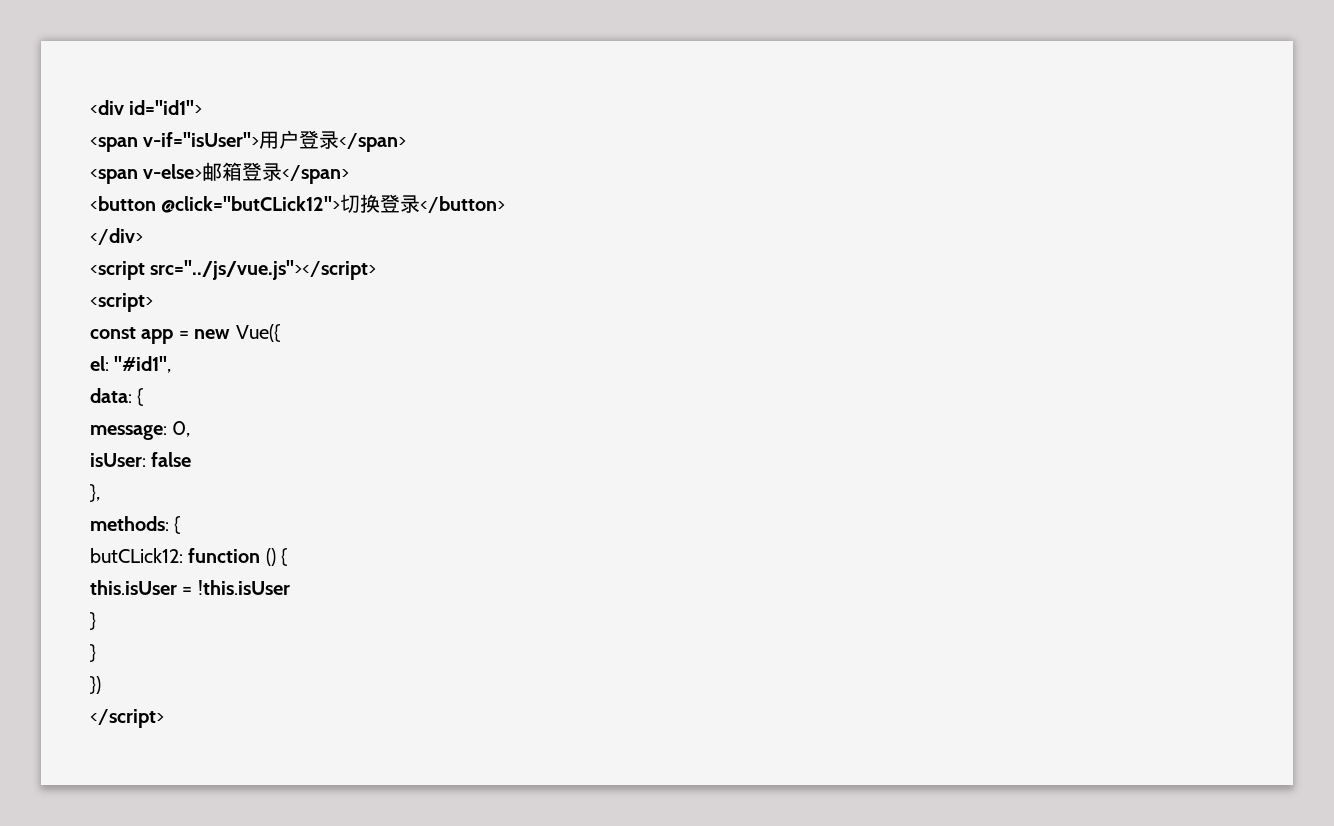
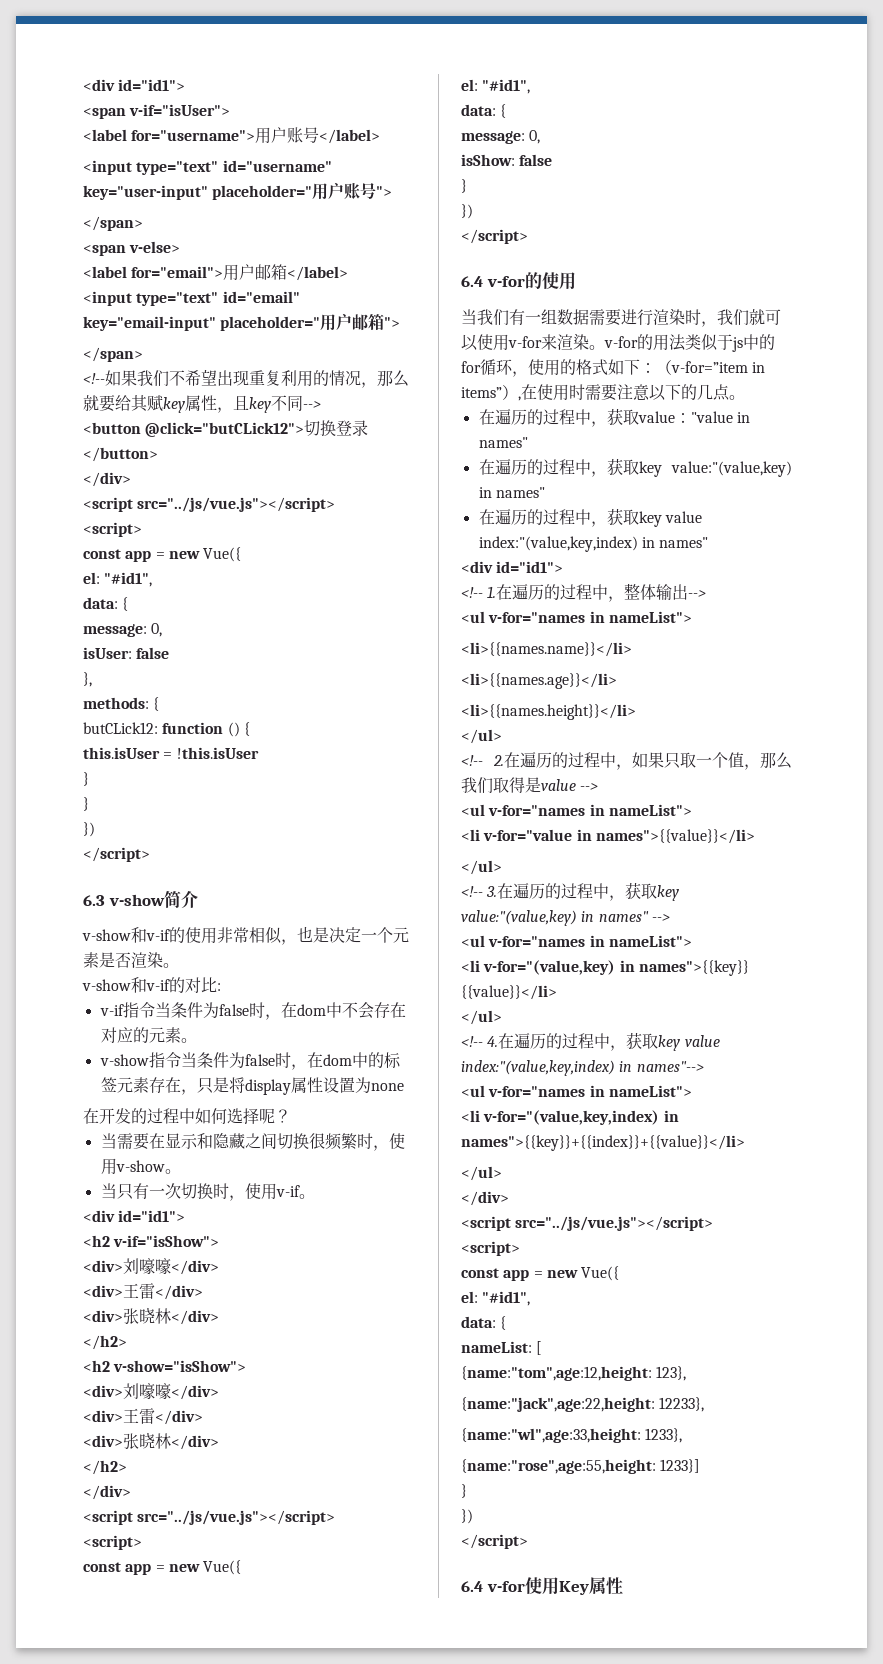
- <span v-if="isUser">用户登录</span>
- <span v-else>邮箱登录</span>
+ <span v-if="isUser">
+ <label for="username">用户账号</label>
+ <input type="text" id="username" key="user-input" placeholder="用户账号">
+ </span>
+ <span v-else>
+ <label for="email">用户邮箱</label>
+ <input type="text" id="email" key="email-input" placeholder="用户邮箱">
+ </span>
+ <!--如果我们不希望出现重复利用的情况，那么就要给其赋key属性，且key不同-->
+ 6.3 v-show简介
+ v-show和v-if的使用非常相似，也是决定一个元素是否渲染。
+ v-show和v-if的对比:
+ v-if指令当条件为false时，在dom中不会存在对应的元素。
+ v-show指令当条件为false时，在dom中的标签元素存在，只是将display属性设置为none
+ 在开发的过程中如何选择呢？
+ 当需要在显示和隐藏之间切换很频繁时，使用v-show。
+ 当只有一次切换时，使用v-if。
+ <div id="id1">
+ <h2 v-if="isShow">
+ <div>刘嚎嚎</div>
+ <div>王雷</div>
+ <div>张晓林</div>
+ </h2>
+ <h2 v-show="isShow">
+ <div>刘嚎嚎</div>
+ <div>王雷</div>
+ <div>张晓林</div>
+ </h2>
+ </div>
+ <script src="../js/vue.js"></script>
+ <script>
+ const app = new Vue({
+ el: "#id1",
+ data: {
+ message: 0,
+ isShow: false
+ }
+ })
+ </script>
+ 6.4 v-for的使用
+ 当我们有一组数据需要进行渲染时，我们就可以使用v-for来渲染。v-for的用法类似于js中的for循环，使用的格式如下：（v-for=”item in items”）,在使用时需要注意以下的几点。
+ 在遍历的过程中，获取value："value in names"
+ 在遍历的过程中，获取key value:"(value,key) in names"
+ 在遍历的过程中，获取key value index:"(value,key,index) in names"
+ <div id="id1">
+ <!-- 1.在遍历的过程中，整体输出-->
+ <ul v-for="names in nameList">
+ <li>{{names.name}}</li>
+ <li>{{names.age}}</li>
+ <li>{{names.height}}</li>
+ </ul>
+ <!-- 2.在遍历的过程中，如果只取一个值，那么我们取得是value -->
+ <ul v-for="names in nameList">
+ <li v-for="value in names">{{value}}</li>
+ </ul>
+ <!-- 3.在遍历的过程中，获取key value:"(value,key) in names" -->
+ <ul v-for="names in nameList">
+ <li v-for="(value,key) in names">{{key}} {{value}}</li>
+ </ul>
+ <!-- 4.在遍历的过程中，获取key value index:"(value,key,index) in names"-->
+ <ul v-for="names in nameList">
+ <li v-for="(value,key,index) in names">{{key}}+{{index}}+{{value}}</li>
+ </ul>
+ </div>
+ <script src="../js/vue.js"></script>
+ <script>
+ const app = new Vue({
+ el: "#id1",
+ data: {
+ nameList: [
+ {name:"tom",age:12,height: 123},
+ {name:"jack",age:22,height: 12233},
+ {name:"wl",age:33,height: 1233},
+ {name:"rose",age:55,height: 1233}]
+ }
+ })
+ </script>
+ 6.4 v-for使用Key属性

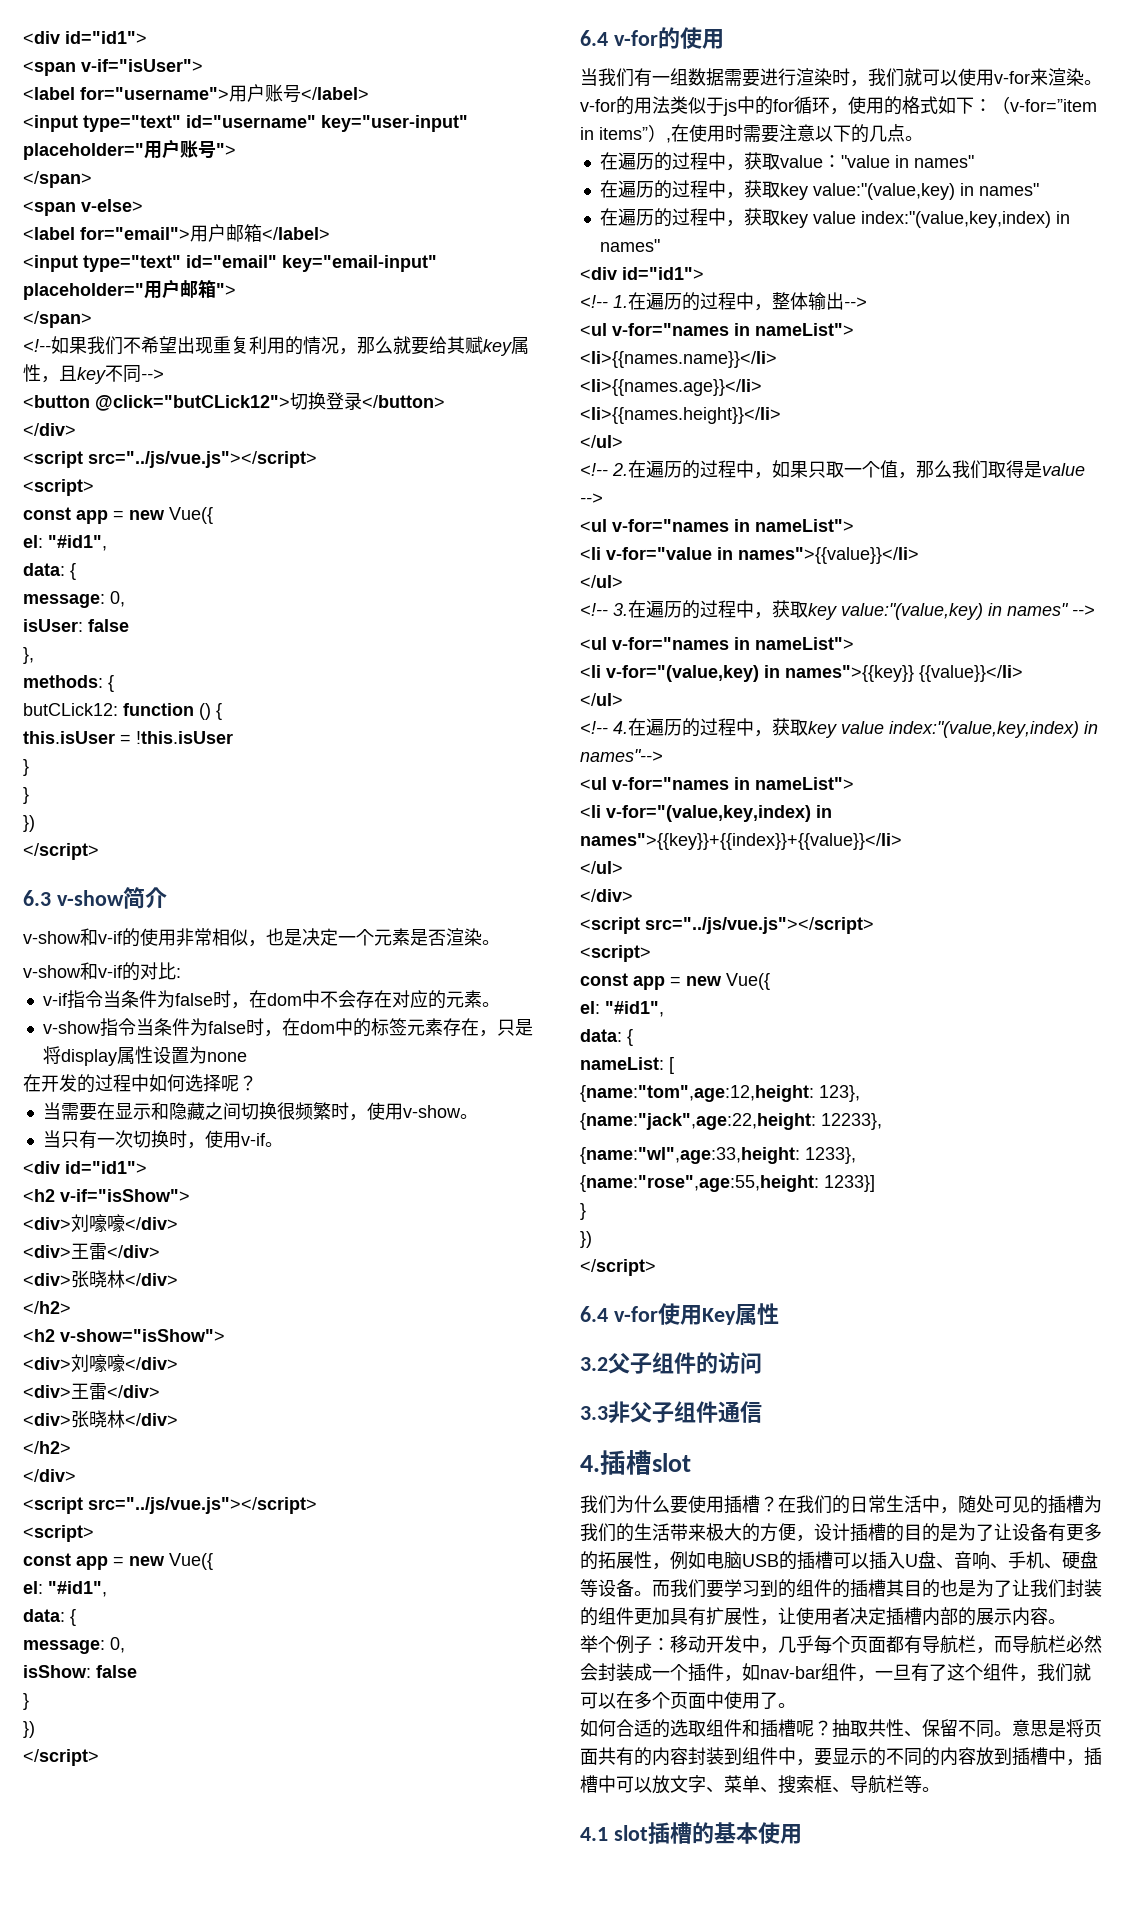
+ 3.2父子组件的访问
+ 3.3非父子组件通信
+ 4.插槽slot
+ 我们为什么要使用插槽？在我们的日常生活中，随处可见的插槽为我们的生活带来极大的方便，设计插槽的目的是为了让设备有更多的拓展性，例如电脑USB的插槽可以插入U盘、音响、手机、硬盘等设备。而我们要学习到的组件的插槽其目的也是为了让我们封装的组件更加具有扩展性，让使用者决定插槽内部的展示内容。
+ 举个例子：移动开发中，几乎每个页面都有导航栏，而导航栏必然会封装成一个插件，如nav-bar组件，一旦有了这个组件，我们就可以在多个页面中使用了。
+ 如何合适的选取组件和插槽呢？抽取共性、保留不同。意思是将页面共有的内容封装到组件中，要显示的不同的内容放到插槽中，插槽中可以放文字、菜单、搜索框、导航栏等。
+ 4.1 slot插槽的基本使用

